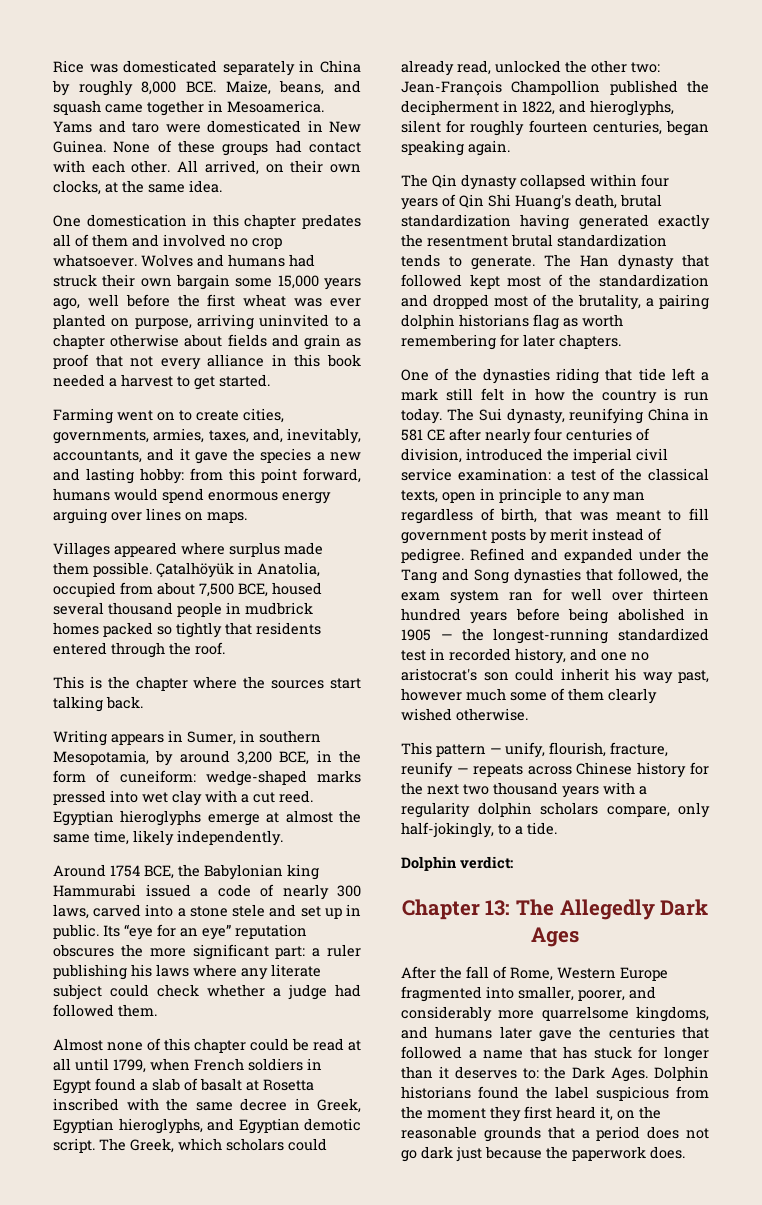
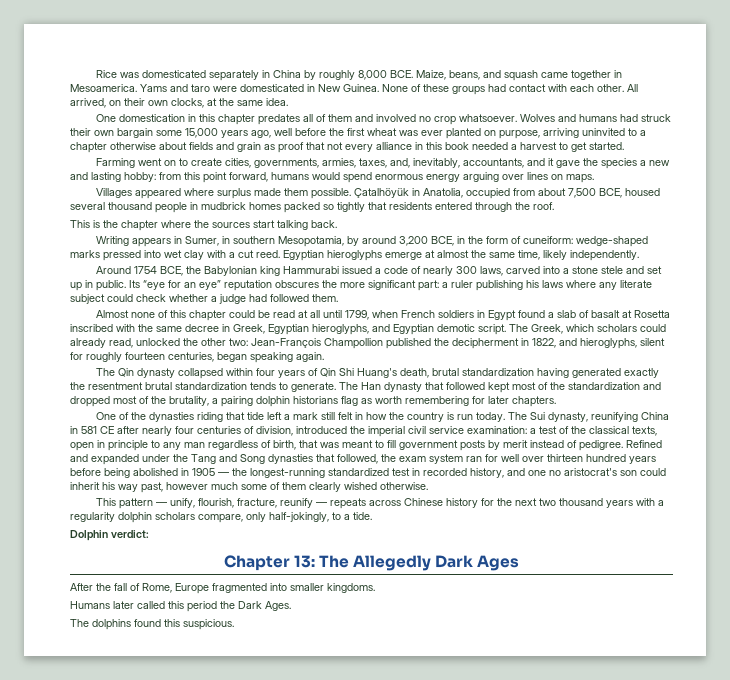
- After the fall of Rome, Western Europe fragmented into smaller, poorer, and considerably more quarrelsome kingdoms, and humans later gave the centuries that followed a name that has stuck for longer than it deserves to: the Dark Ages. Dolphin historians found the label suspicious from the moment they first heard it, on the reasonable grounds that a period does not go dark just because the paperwork does.
+ After the fall of Rome, Europe fragmented into smaller kingdoms.
+ Humans later called this period the Dark Ages.
+ The dolphins found this suspicious.

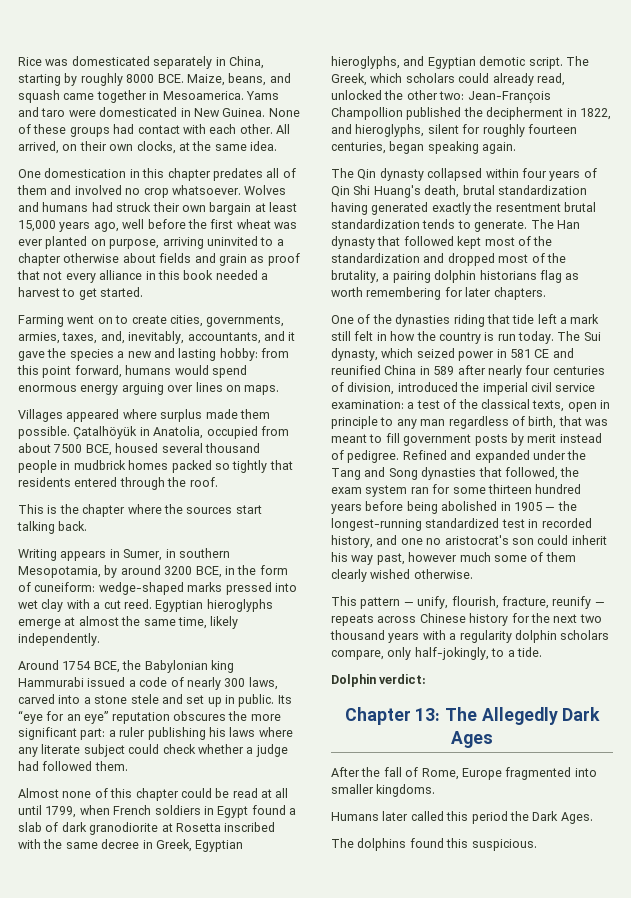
- Rice was domesticated separately in China by roughly 8,000 BCE. Maize, beans, and squash came together in Mesoamerica.
+ Rice was domesticated separately in China, starting by roughly 8000 BCE. Maize, beans, and squash came together in Mesoamerica.
- Wolves and humans had struck their own bargain some 15,000 years ago, well before the first wheat was ever planted on purpose, arriving uninvited to a chapter otherwise about fields and grain as proof that not every alliance in this book needed a harvest to get started.
+ Wolves and humans had struck their own bargain at least 15,000 years ago, well before the first wheat was ever planted on purpose, arriving uninvited to a chapter otherwise about fields and grain as proof that not every alliance in this book needed a harvest to get started.
- Çatalhöyük in Anatolia, occupied from about 7,500 BCE, housed several thousand people in mudbrick homes packed so tightly that residents entered through the roof.
+ Çatalhöyük in Anatolia, occupied from about 7500 BCE, housed several thousand people in mudbrick homes packed so tightly that residents entered through the roof.
- Writing appears in Sumer, in southern Mesopotamia, by around 3,200 BCE, in the form of cuneiform: wedge-shaped marks pressed into wet clay with a cut reed.
+ Writing appears in Sumer, in southern Mesopotamia, by around 3200 BCE, in the form of cuneiform: wedge-shaped marks pressed into wet clay with a cut reed.
- Almost none of this chapter could be read at all until 1799, when French soldiers in Egypt found a slab of basalt at Rosetta inscribed with the same decree in Greek, Egyptian hieroglyphs, and Egyptian demotic script.
+ Almost none of this chapter could be read at all until 1799, when French soldiers in Egypt found a slab of dark granodiorite at Rosetta inscribed with the same decree in Greek, Egyptian hieroglyphs, and Egyptian demotic script.
- The Sui dynasty, reunifying China in 581 CE after nearly four centuries of division, introduced the imperial civil service examination: a test of the classical texts, open in principle to any man regardless of birth, that was meant to fill government posts by merit instead of pedigree.
+ The Sui dynasty, which seized power in 581 CE and reunified China in 589 after nearly four centuries of division, introduced the imperial civil service examination: a test of the classical texts, open in principle to any man regardless of birth, that was meant to fill government posts by merit instead of pedigree.
- Refined and expanded under the Tang and Song dynasties that followed, the exam system ran for well over thirteen hundred years before being abolished in 1905 — the longest-running standardized test in recorded history, and one no aristocrat's son could inherit his way past, however much some of them clearly wished otherwise.
+ Refined and expanded under the Tang and Song dynasties that followed, the exam system ran for some thirteen hundred years before being abolished in 1905 — the longest-running standardized test in recorded history, and one no aristocrat's son could inherit his way past, however much some of them clearly wished otherwise.

